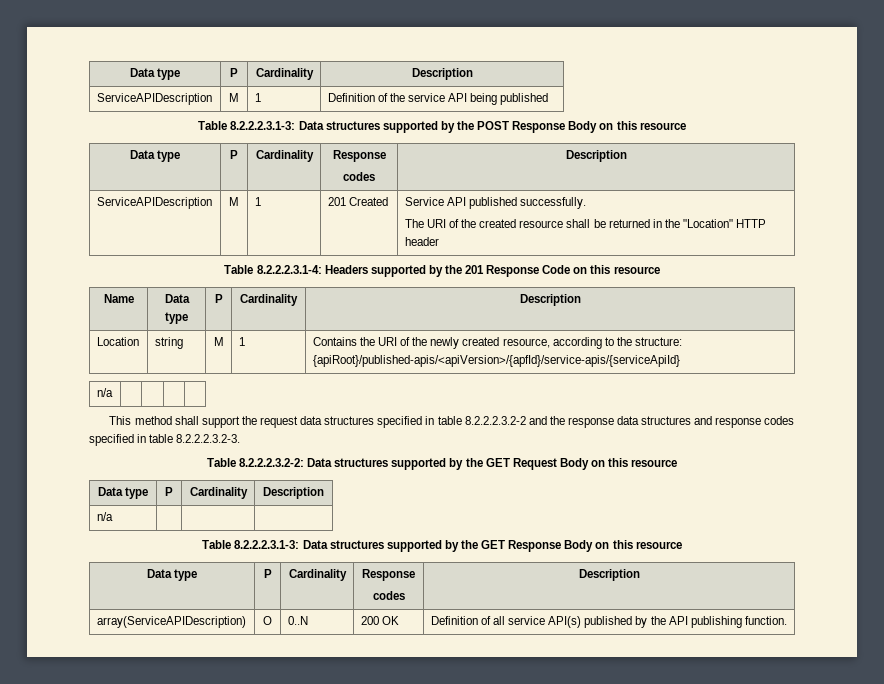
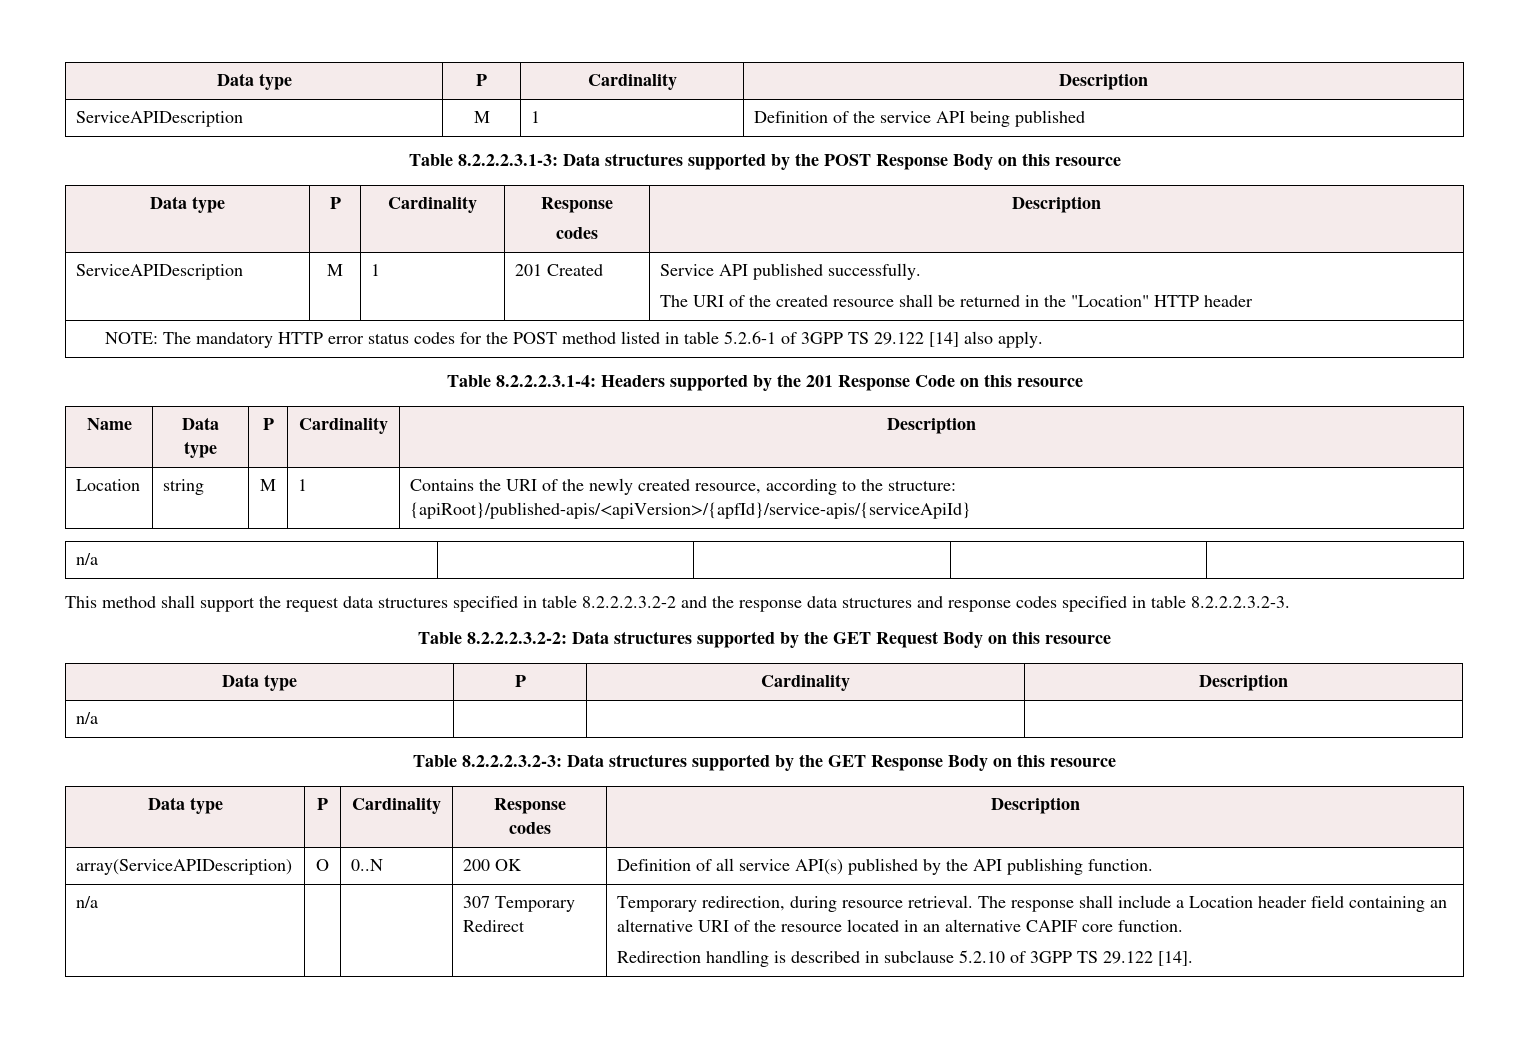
+ NOTE: The mandatory HTTP error status codes for the POST method listed in table 5.2.6-1 of 3GPP TS 29.122 [14] also apply.
- Table 8.2.2.2.3.1-3: Data structures supported by the GET Response Body on this resource
+ Table 8.2.2.2.3.2-3: Data structures supported by the GET Response Body on this resource
+ n/a | | | 307 Temporary Redirect | Temporary redirection, during resource retrieval. The response shall include a Location header field containing an alternative URI of the resource located in an alternative CAPIF core function.
+ Redirection handling is described in subclause 5.2.10 of 3GPP TS 29.122 [14].

